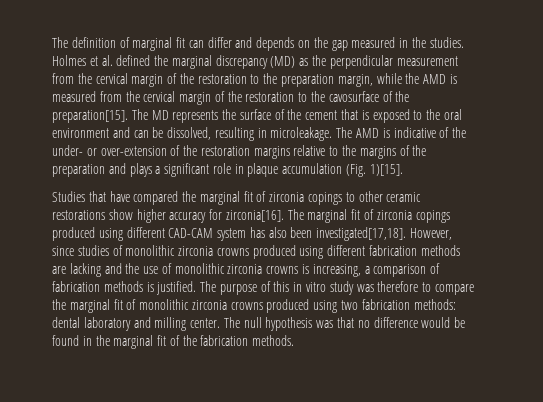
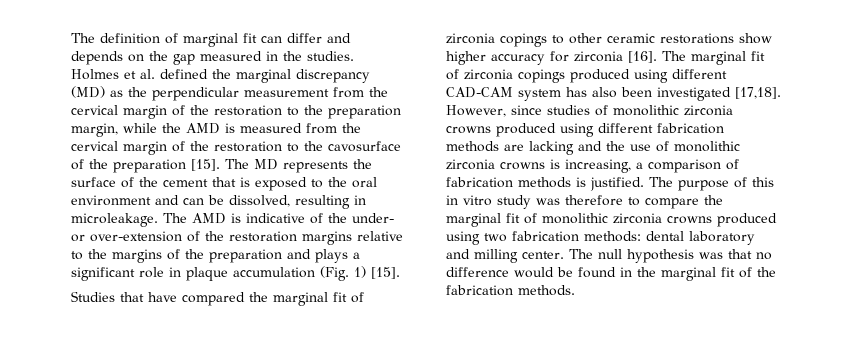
- Holmes et al. defined the marginal discrepancy (MD) as the perpendicular measurement from the cervical margin of the restoration to the preparation margin, while the AMD is measured from the cervical margin of the restoration to the cavosurface of the preparation[15].
+ Holmes et al. defined the marginal discrepancy (MD) as the perpendicular measurement from the cervical margin of the restoration to the preparation margin, while the AMD is measured from the cervical margin of the restoration to the cavosurface of the preparation [15].
- The AMD is indicative of the under- or over-extension of the restoration margins relative to the margins of the preparation and plays a significant role in plaque accumulation (Fig. 1)[15].
+ The AMD is indicative of the under- or over-extension of the restoration margins relative to the margins of the preparation and plays a significant role in plaque accumulation (Fig. 1) [15].
- Studies that have compared the marginal fit of zirconia copings to other ceramic restorations show higher accuracy for zirconia[16].
+ Studies that have compared the marginal fit of zirconia copings to other ceramic restorations show higher accuracy for zirconia [16].
- The marginal fit of zirconia copings produced using different CAD-CAM system has also been investigated[17,18].
+ The marginal fit of zirconia copings produced using different CAD-CAM system has also been investigated [17,18].

